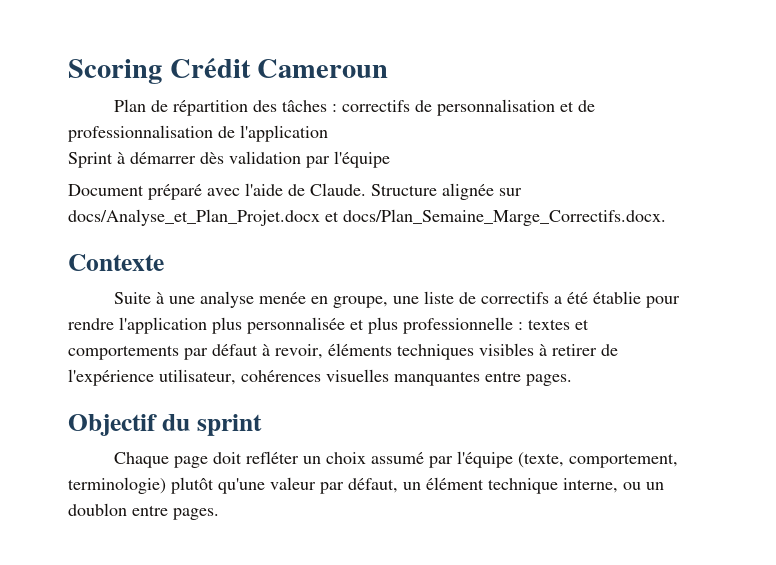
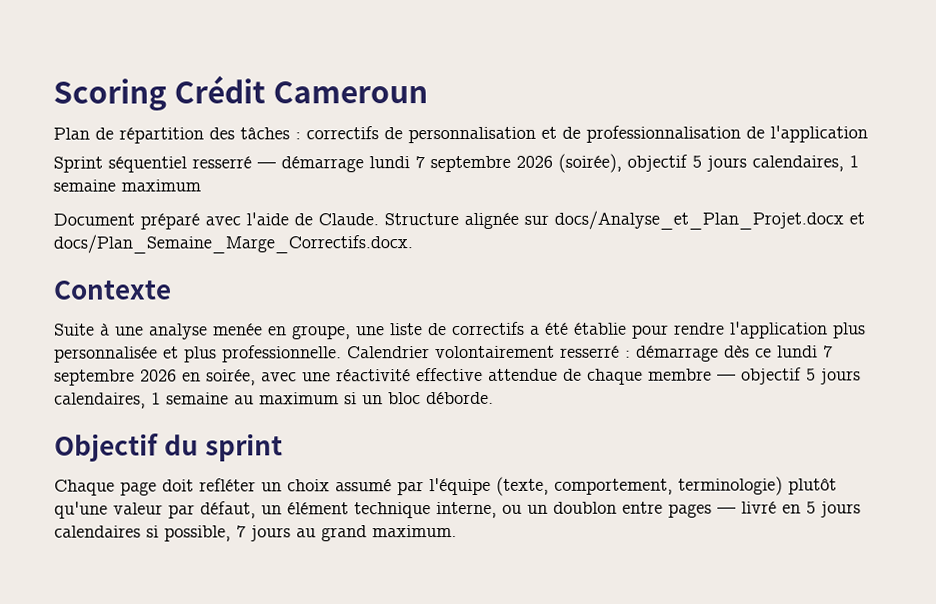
- Sprint à démarrer dès validation par l'équipe
+ Sprint séquentiel resserré — démarrage lundi 7 septembre 2026 (soirée), objectif 5 jours calendaires, 1 semaine maximum
- Suite à une analyse menée en groupe, une liste de correctifs a été établie pour rendre l'application plus personnalisée et plus professionnelle : textes et comportements par défaut à revoir, éléments techniques visibles à retirer de l'expérience utilisateur, cohérences visuelles manquantes entre pages.
+ Suite à une analyse menée en groupe, une liste de correctifs a été établie pour rendre l'application plus personnalisée et plus professionnelle. Calendrier volontairement resserré : démarrage dès ce lundi 7 septembre 2026 en soirée, avec une réactivité effective attendue de chaque membre — objectif 5 jours calendaires, 1 semaine au maximum si un bloc déborde.
- Chaque page doit refléter un choix assumé par l'équipe (texte, comportement, terminologie) plutôt qu'une valeur par défaut, un élément technique interne, ou un doublon entre pages.
+ Chaque page doit refléter un choix assumé par l'équipe (texte, comportement, terminologie) plutôt qu'une valeur par défaut, un élément technique interne, ou un doublon entre pages — livré en 5 jours calendaires si possible, 7 jours au grand maximum.

